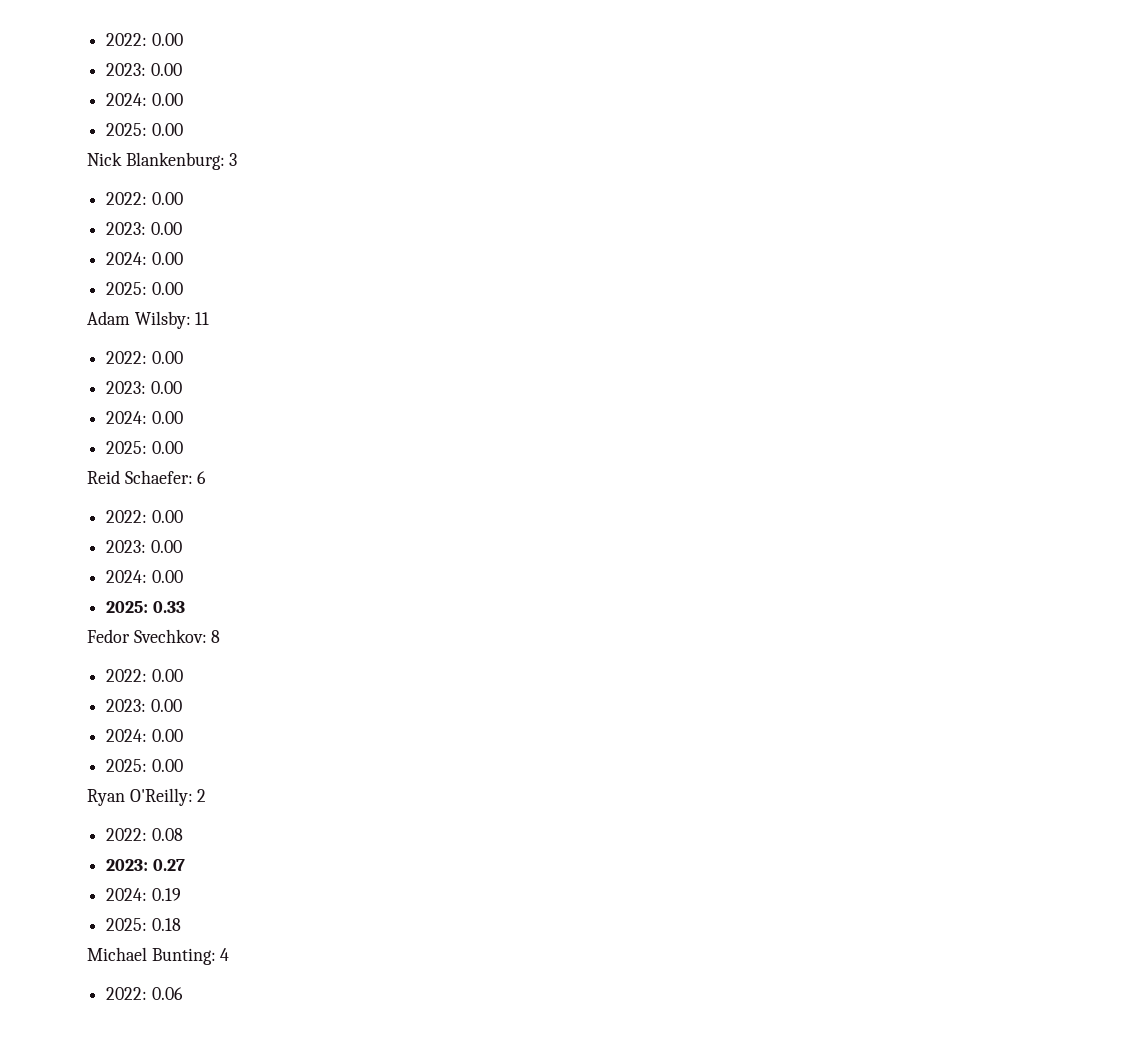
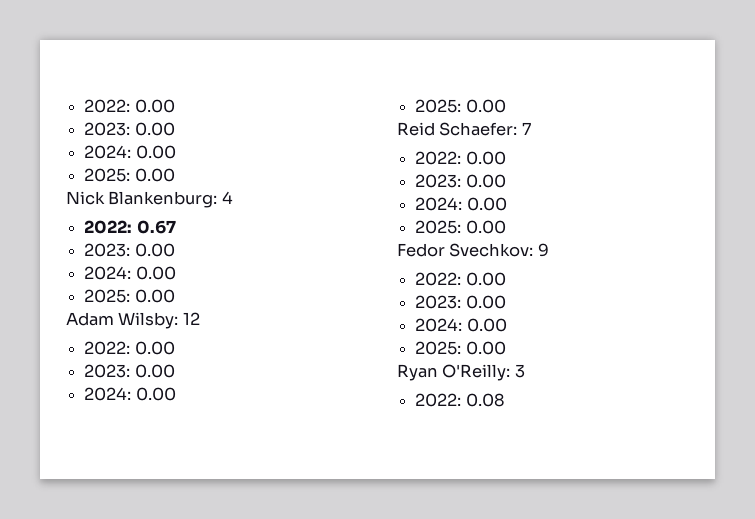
- Nick Blankenburg: 3
- 2022: 0.00
+ Nick Blankenburg: 4
+ 2022: 0.67
- Adam Wilsby: 11
+ Adam Wilsby: 12
- Reid Schaefer: 6
+ Reid Schaefer: 7
  2022: 0.00
  2023: 0.00
  2024: 0.00
- 2025: 0.33
+ 2025: 0.00
- Fedor Svechkov: 8
+ Fedor Svechkov: 9
- Ryan O'Reilly: 2
+ Ryan O'Reilly: 3
- 2023: 0.27
- 2024: 0.19
- 2025: 0.18
- Michael Bunting: 4
- 2022: 0.06

